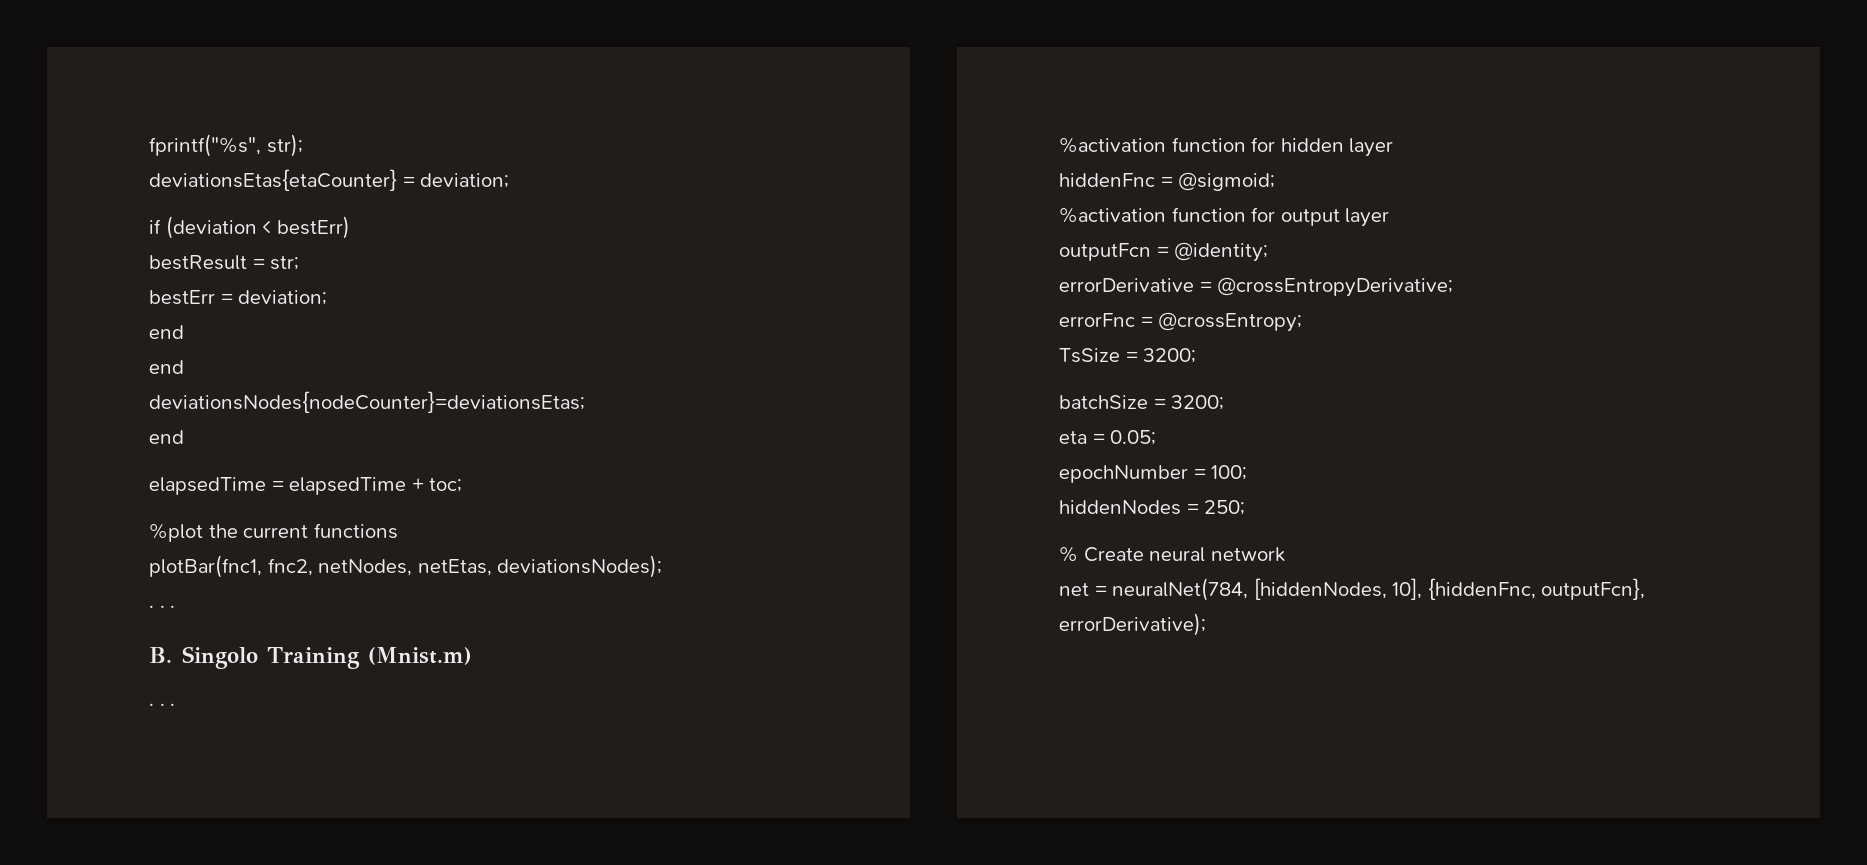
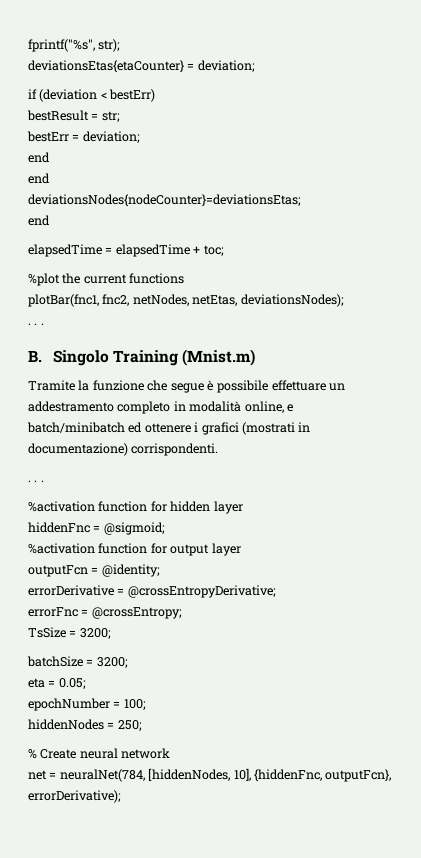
+ Tramite la funzione che segue è possibile effettuare un addestramento completo in modalità online, e batch/minibatch ed ottenere i grafici (mostrati in documentazione) corrispondenti.

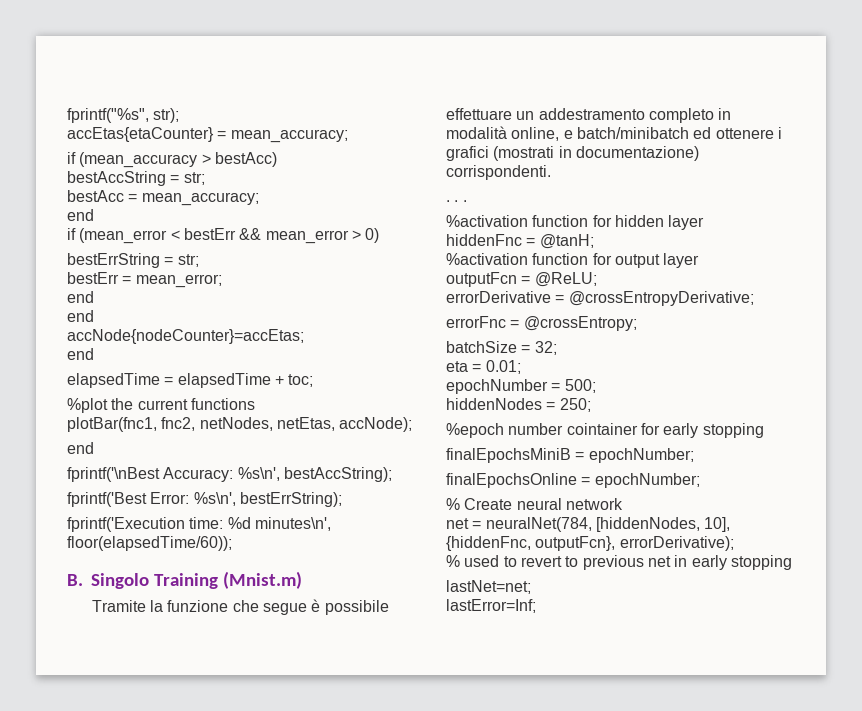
- deviationsEtas{etaCounter} = deviation;
- if (deviation < bestErr)
- bestResult = str;
+ accEtas{etaCounter} = mean_accuracy;
+ if (mean_accuracy > bestAcc)
+ bestAccString = str;
+ bestAcc = mean_accuracy;
+ end
+ if (mean_error < bestErr && mean_error > 0)
+ bestErrString = str;
- bestErr = deviation;
+ bestErr = mean_error;
- deviationsNodes{nodeCounter}=deviationsEtas;
+ accNode{nodeCounter}=accEtas;
- plotBar(fnc1, fnc2, netNodes, netEtas, deviationsNodes);
- . . .
+ plotBar(fnc1, fnc2, netNodes, netEtas, accNode);
+ end
+ fprintf('\nBest Accuracy: %s\n', bestAccString);
+ fprintf('Best Error: %s\n', bestErrString);
+ fprintf('Execution time: %d minutes\n', floor(elapsedTime/60));
- hiddenFnc = @sigmoid;
+ hiddenFnc = @tanH;
- outputFcn = @identity;
+ outputFcn = @ReLU;
- TsSize = 3200;
- batchSize = 3200;
+ batchSize = 32;
- eta = 0.05;
+ eta = 0.01;
- epochNumber = 100;
+ epochNumber = 500;
+ %epoch number cointainer for early stopping
+ finalEpochsMiniB = epochNumber;
+ finalEpochsOnline = epochNumber;
+ % used to revert to previous net in early stopping
+ lastNet=net;
+ lastError=Inf;

